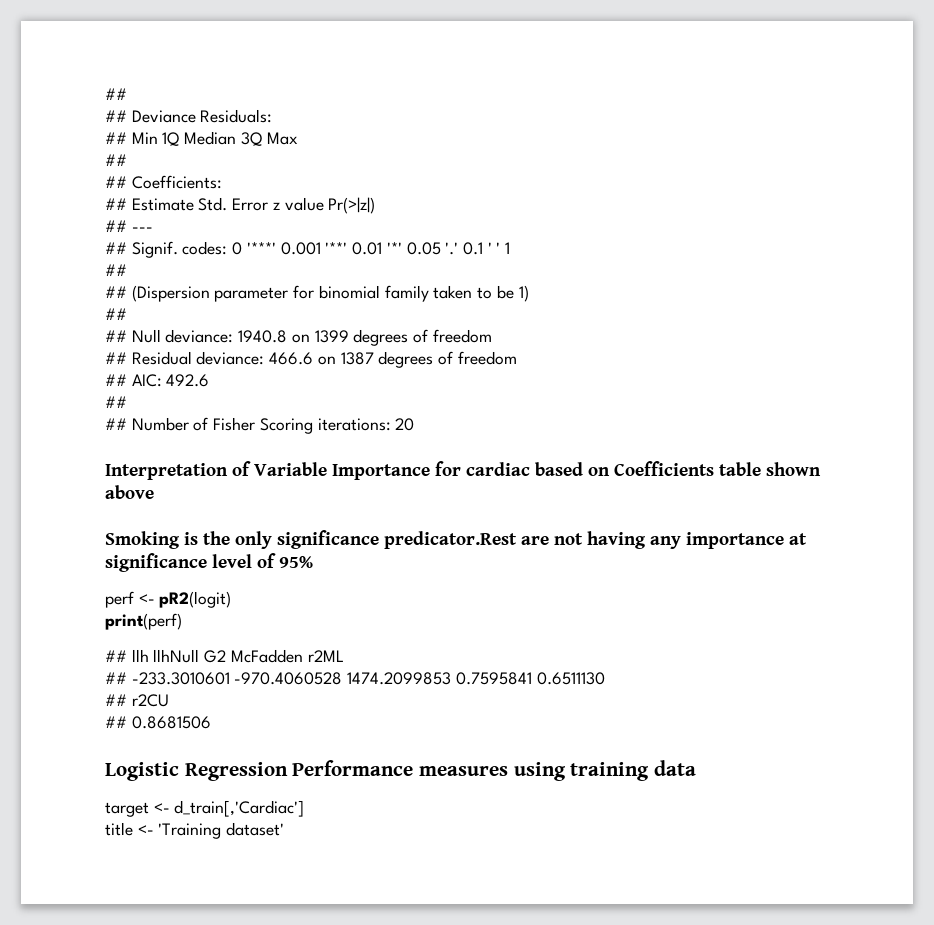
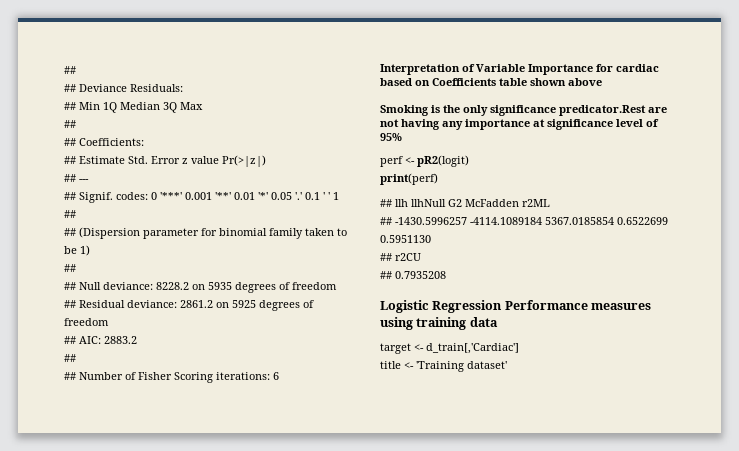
- ## Null deviance: 1940.8 on 1399 degrees of freedom
+ ## Null deviance: 8228.2 on 5935 degrees of freedom
- ## Residual deviance: 466.6 on 1387 degrees of freedom
+ ## Residual deviance: 2861.2 on 5925 degrees of freedom
- ## AIC: 492.6
+ ## AIC: 2883.2
- ## Number of Fisher Scoring iterations: 20
+ ## Number of Fisher Scoring iterations: 6
- ## -233.3010601 -970.4060528 1474.2099853 0.7595841 0.6511130
+ ## -1430.5996257 -4114.1089184 5367.0185854 0.6522699 0.5951130
- ## 0.8681506
+ ## 0.7935208

